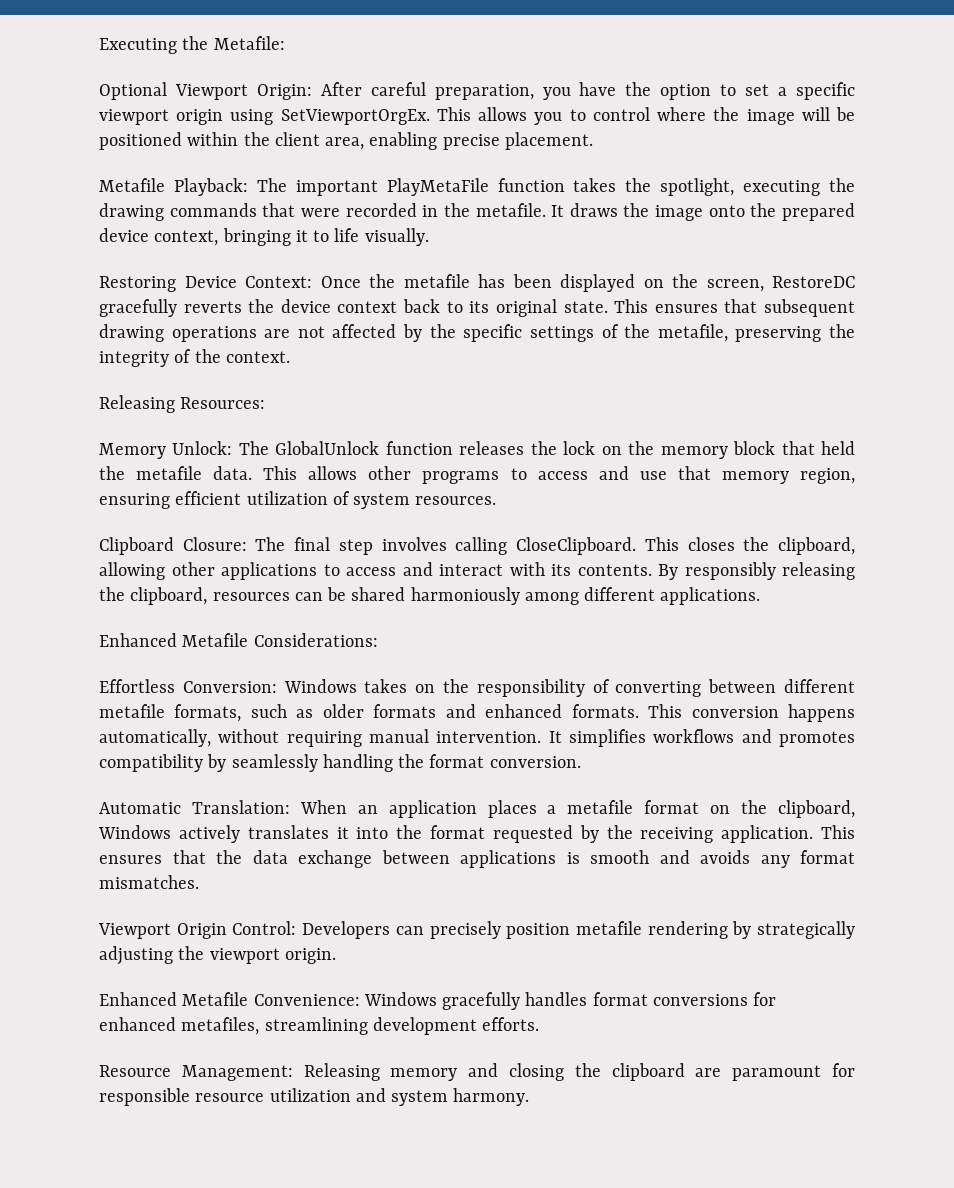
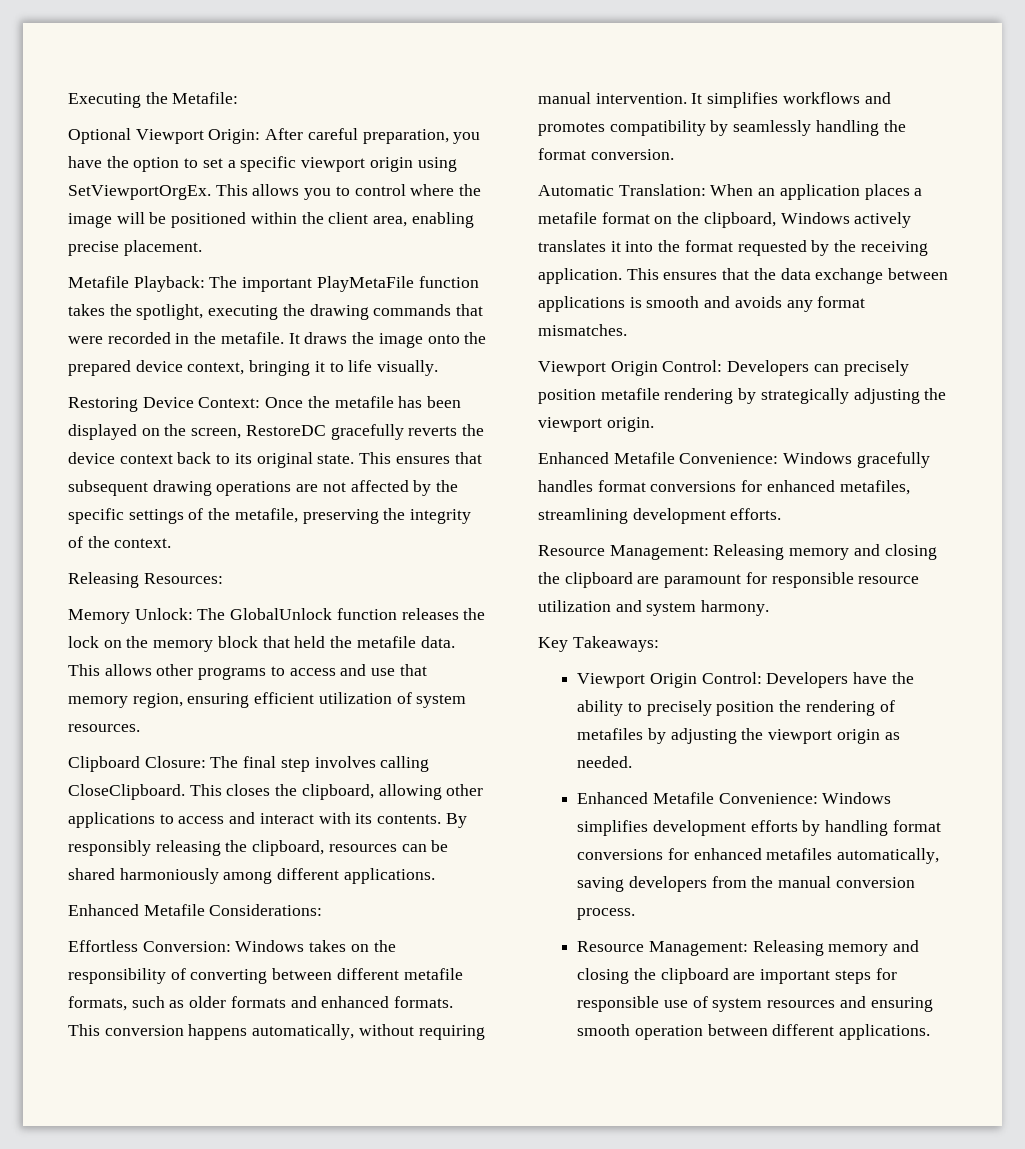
+ Key Takeaways:
+ Viewport Origin Control: Developers have the ability to precisely position the rendering of metafiles by adjusting the viewport origin as needed.
+ Enhanced Metafile Convenience: Windows simplifies development efforts by handling format conversions for enhanced metafiles automatically, saving developers from the manual conversion process.
+ Resource Management: Releasing memory and closing the clipboard are important steps for responsible use of system resources and ensuring smooth operation between different applications.

